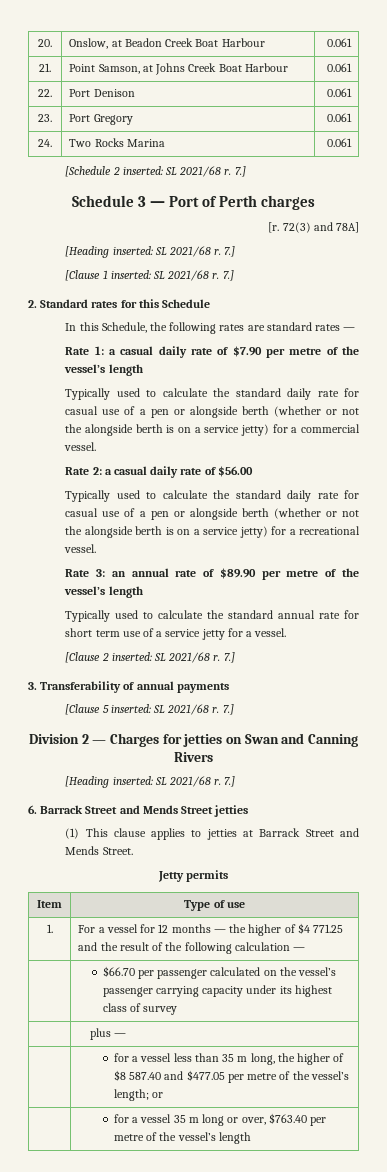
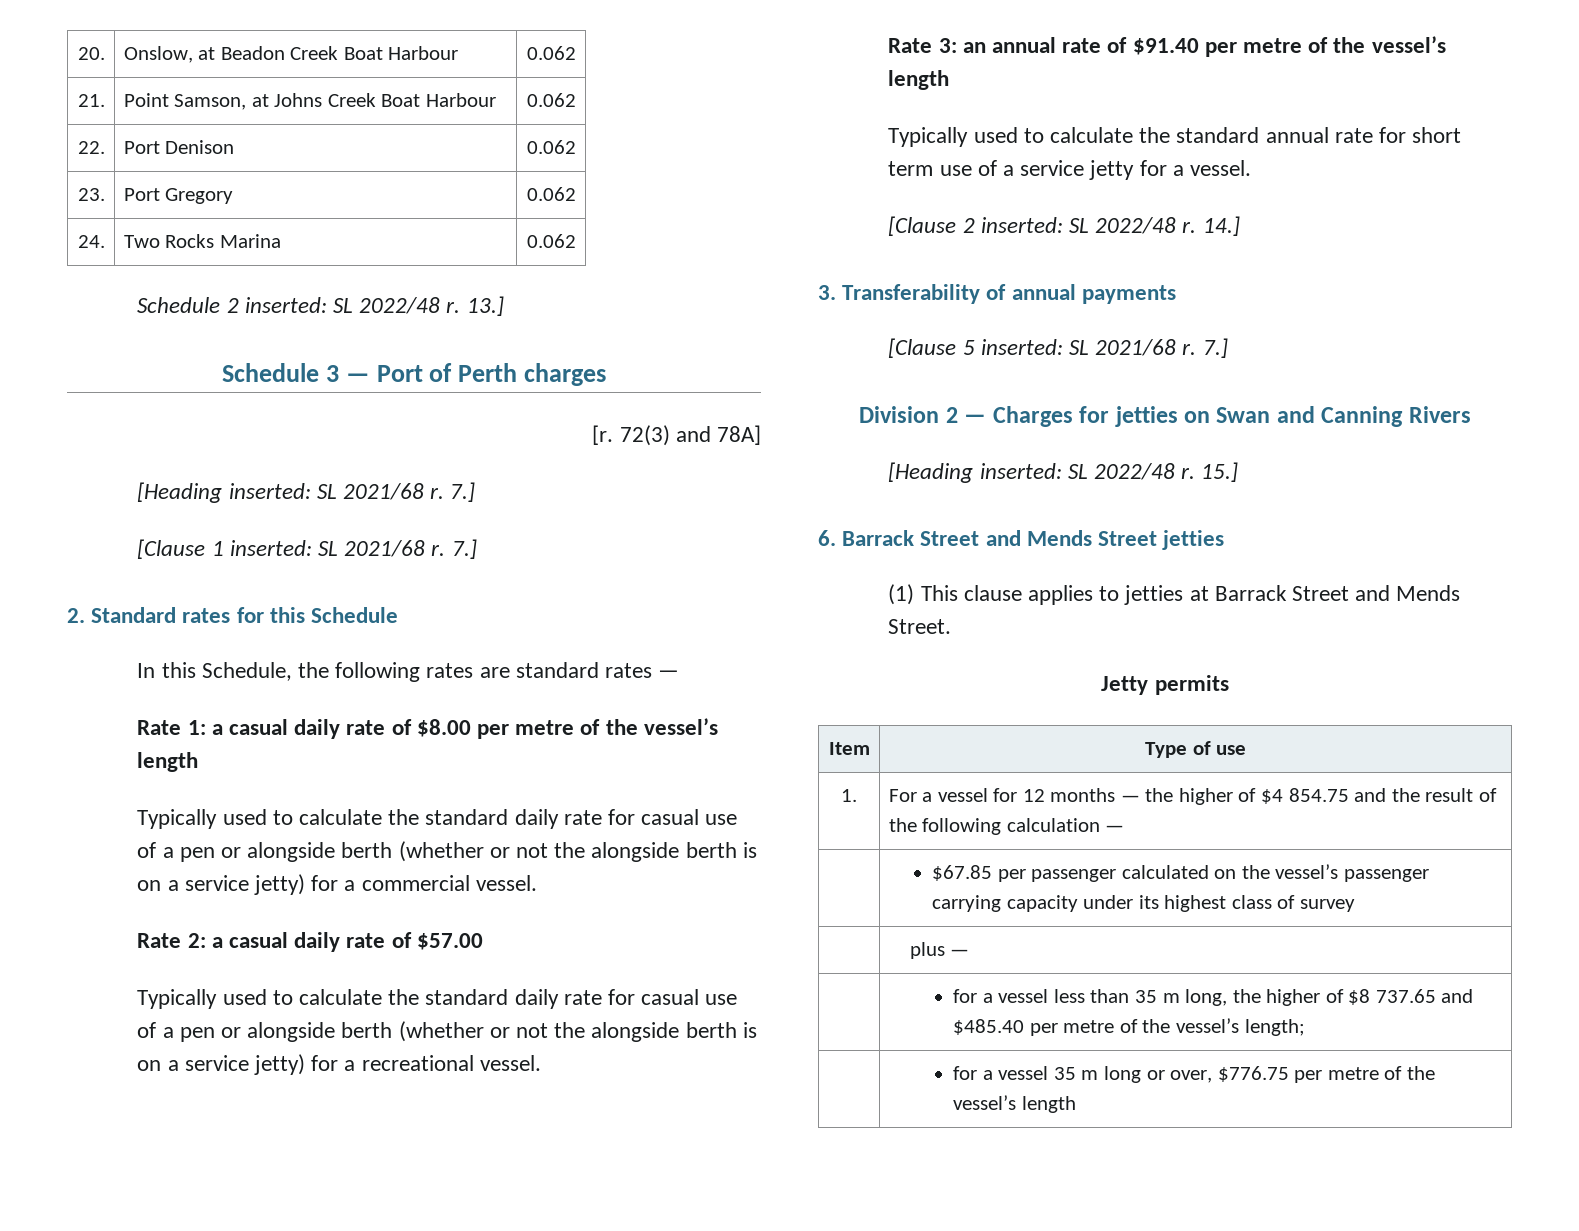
- 20. | Onslow, at Beadon Creek Boat Harbour | 0.061
+ 20. | Onslow, at Beadon Creek Boat Harbour | 0.062
- 21. | Point Samson, at Johns Creek Boat Harbour | 0.061
+ 21. | Point Samson, at Johns Creek Boat Harbour | 0.062
- 22. | Port Denison | 0.061
+ 22. | Port Denison | 0.062
- 23. | Port Gregory | 0.061
+ 23. | Port Gregory | 0.062
- 24. | Two Rocks Marina | 0.061
- [Schedule 2 inserted: SL 2021/68 r. 7.]
+ 24. | Two Rocks Marina | 0.062
+ Schedule 2 inserted: SL 2022/48 r. 13.]
- Rate 1: a casual daily rate of $7.90 per metre of the vessel’s length
+ Rate 1: a casual daily rate of $8.00 per metre of the vessel’s length
- Rate 2: a casual daily rate of $56.00
+ Rate 2: a casual daily rate of $57.00
- Rate 3: an annual rate of $89.90 per metre of the vessel’s length
+ Rate 3: an annual rate of $91.40 per metre of the vessel’s length
- [Clause 2 inserted: SL 2021/68 r. 7.]
+ [Clause 2 inserted: SL 2022/48 r. 14.]
  Division 2 — Charges for jetties on Swan and Canning Rivers
- [Heading inserted: SL 2021/68 r. 7.]
+ [Heading inserted: SL 2022/48 r. 15.]
- 1. | For a vessel for 12 months — the higher of $4 771.25 and the result of the following calculation —
+ 1. | For a vessel for 12 months — the higher of $4 854.75 and the result of the following calculation —
- | $66.70 per passenger calculated on the vessel’s passenger carrying capacity under its highest class of survey
+ | $67.85 per passenger calculated on the vessel’s passenger carrying capacity under its highest class of survey
- | for a vessel less than 35 m long, the higher of $8 587.40 and $477.05 per metre of the vessel’s length; or
+ | for a vessel less than 35 m long, the higher of $8 737.65 and $485.40 per metre of the vessel’s length;
- | for a vessel 35 m long or over, $763.40 per metre of the vessel’s length
+ | for a vessel 35 m long or over, $776.75 per metre of the vessel’s length

